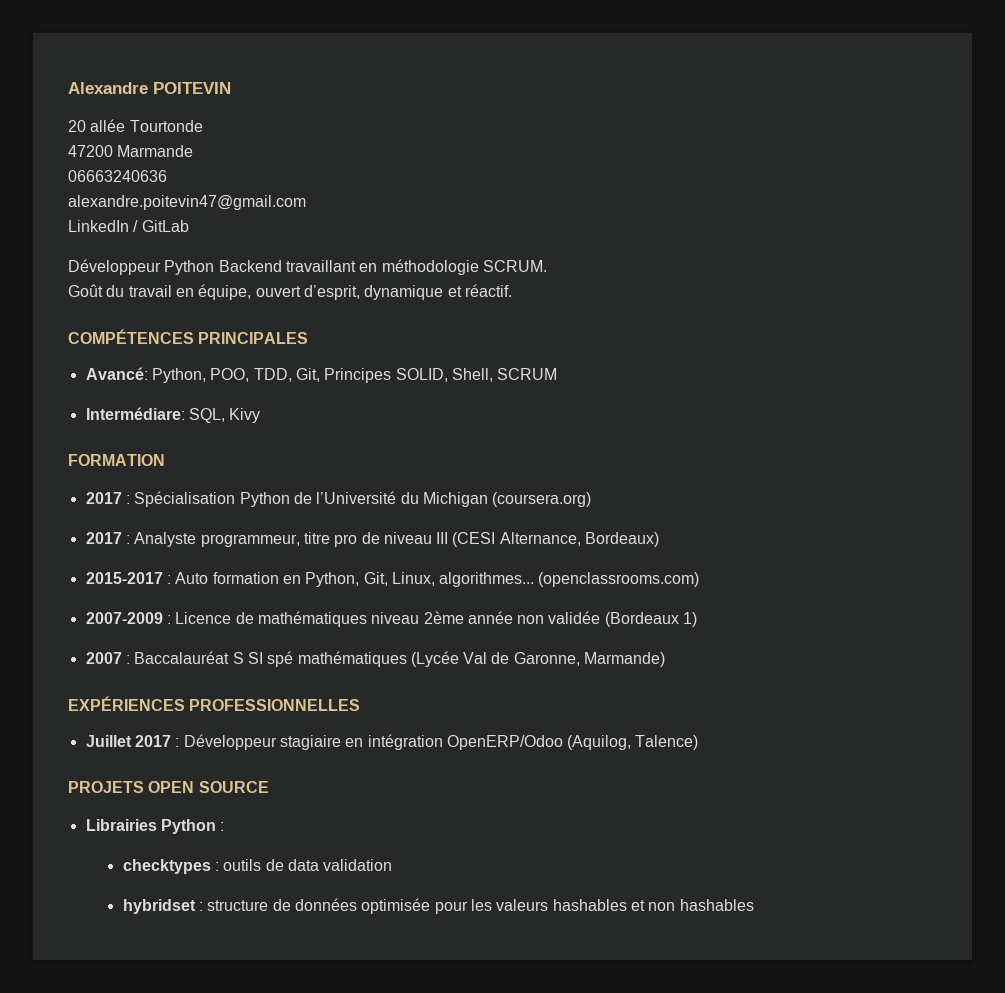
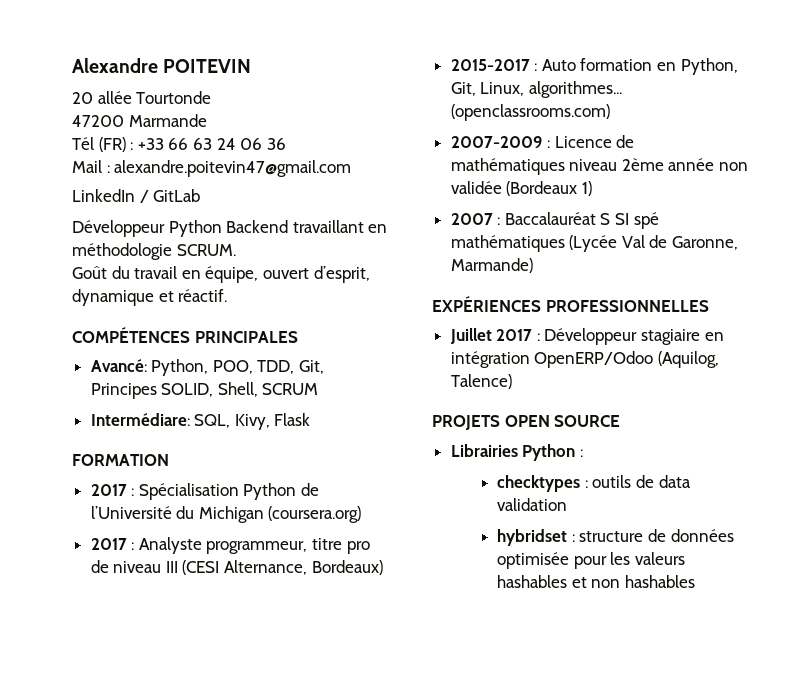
- 06663240636
- alexandre.poitevin47@gmail.com
+ Tél (FR) : +33 66 63 24 06 36
+ Mail : alexandre.poitevin47@gmail.com
- Intermédiare: SQL, Kivy
+ Intermédiare: SQL, Kivy, Flask

